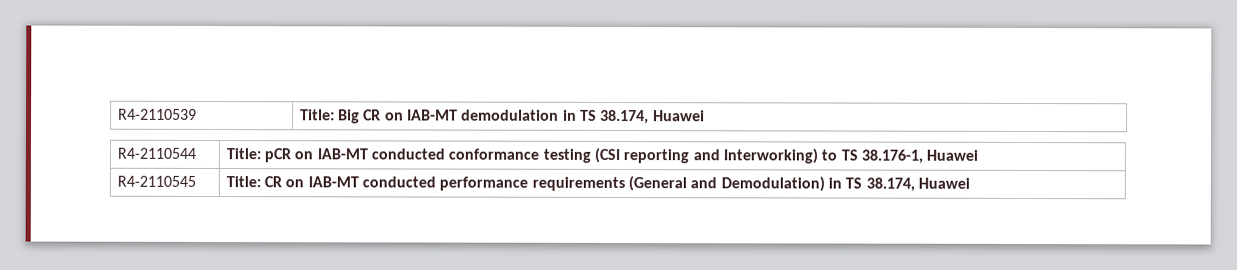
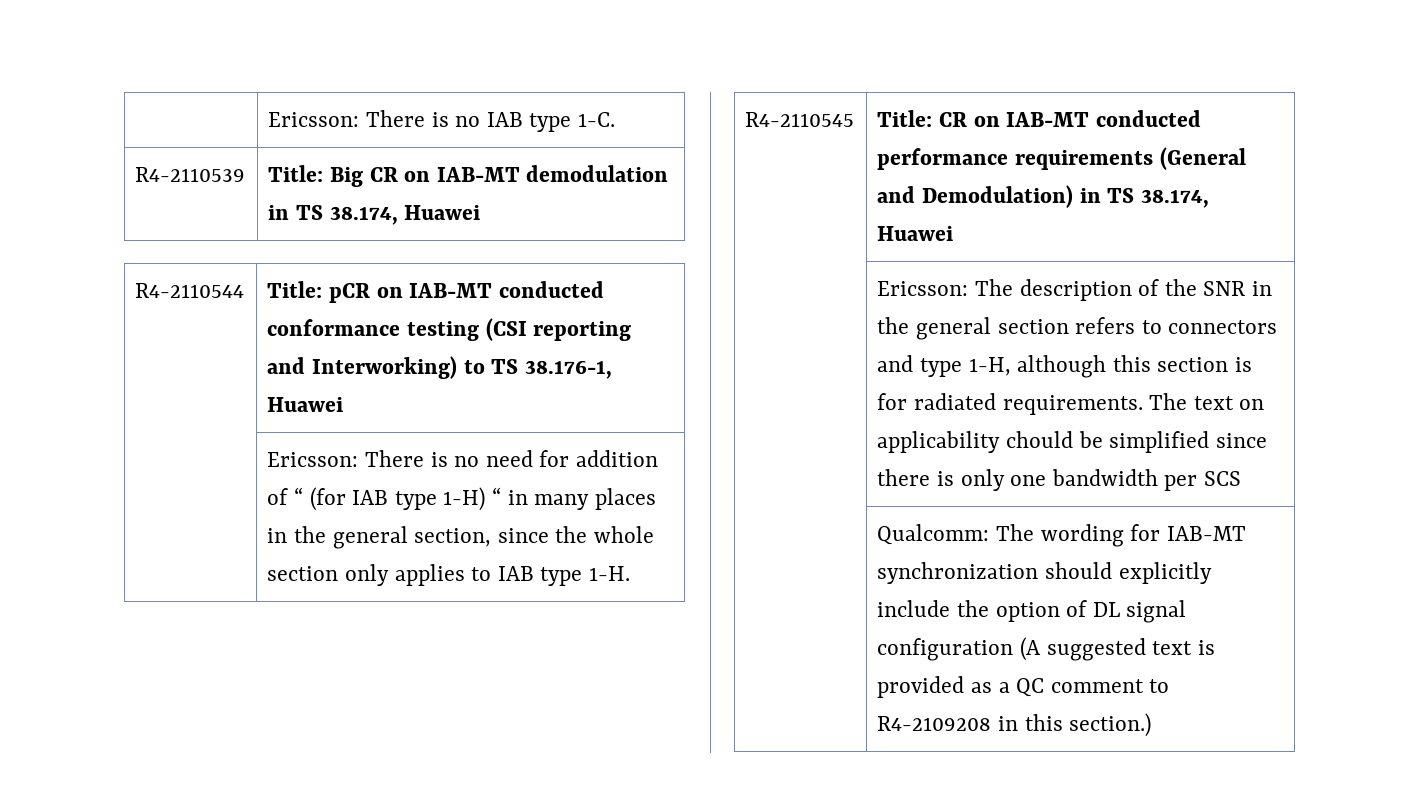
+ | Ericsson: There is no IAB type 1-C.
+ | Ericsson: There is no need for addition of “ (for IAB type 1-H) “ in many places in the general section, since the whole section only applies to IAB type 1-H.
+ | Ericsson: The description of the SNR in the general section refers to connectors and type 1-H, although this section is for radiated requirements. The text on applicability chould be simplified since there is only one bandwidth per SCS
+ | Qualcomm: The wording for IAB-MT synchronization should explicitly include the option of DL signal configuration (A suggested text is provided as a QC comment to R4-2109208 in this section.)

